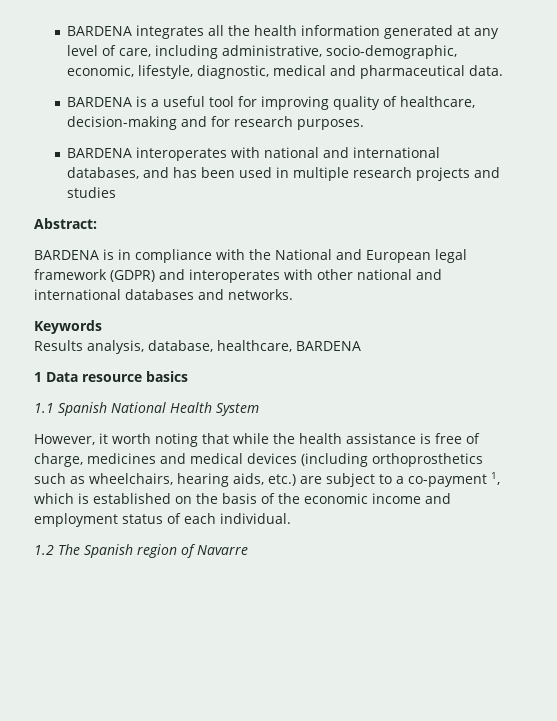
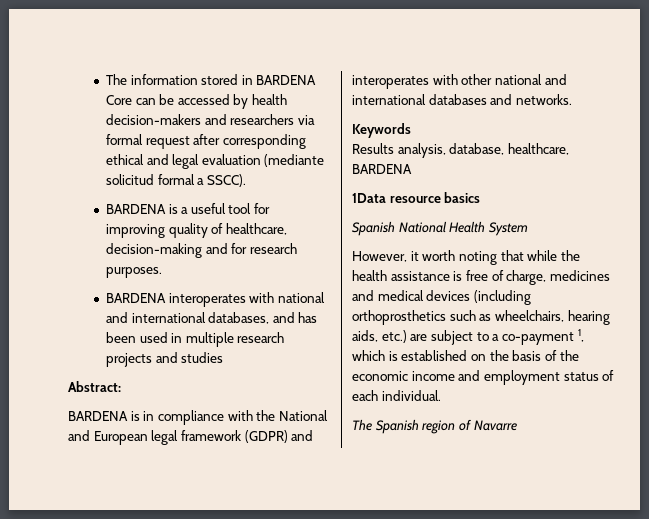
- BARDENA integrates all the health information generated at any level of care, including administrative, socio-demographic, economic, lifestyle, diagnostic, medical and pharmaceutical data.
+ The information stored in BARDENA Core can be accessed by health decision-makers and researchers via formal request after corresponding ethical and legal evaluation (mediante solicitud formal a SSCC).
- 1 Data resource basics
+ 1Data resource basics
- 1.1 Spanish National Health System
+ Spanish National Health System
- 1.2 The Spanish region of Navarre
+ The Spanish region of Navarre

